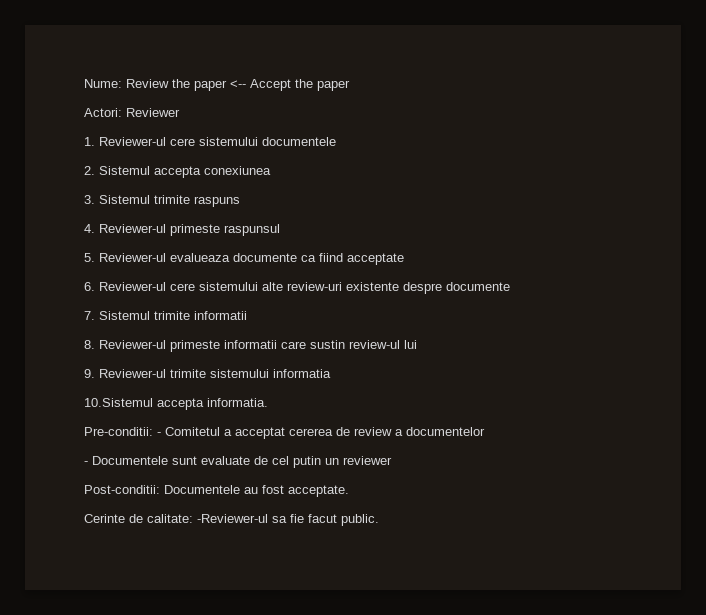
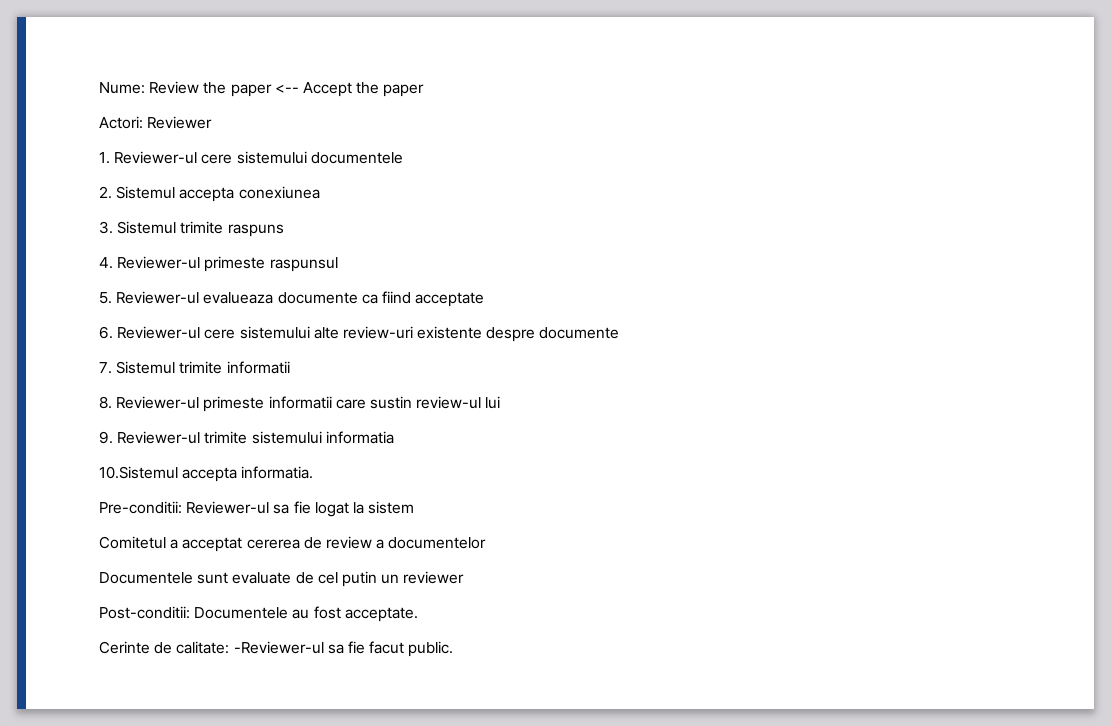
- Pre-conditii: - Comitetul a acceptat cererea de review a documentelor
+ Pre-conditii: Reviewer-ul sa fie logat la sistem
+ Comitetul a acceptat cererea de review a documentelor
- - Documentele sunt evaluate de cel putin un reviewer
+ Documentele sunt evaluate de cel putin un reviewer

